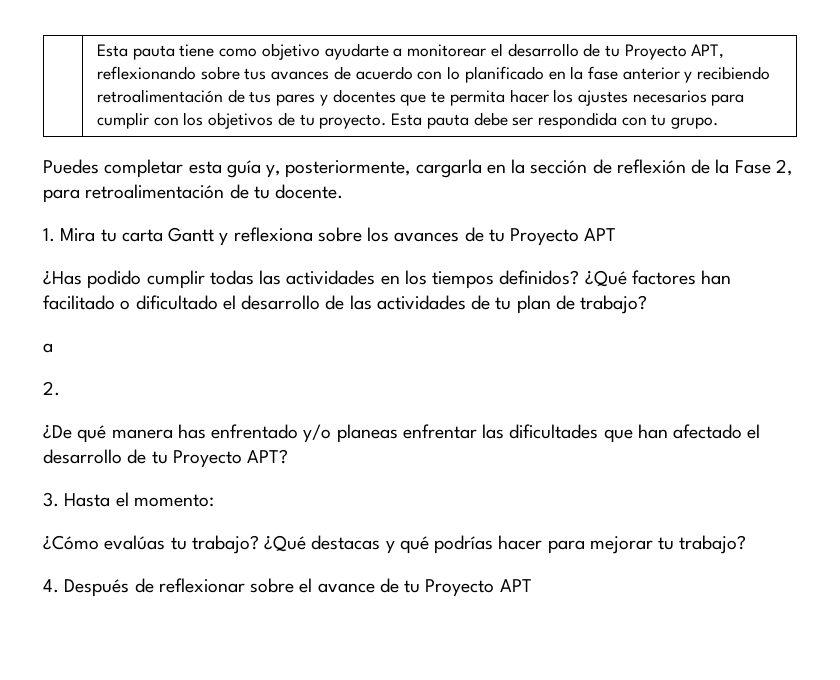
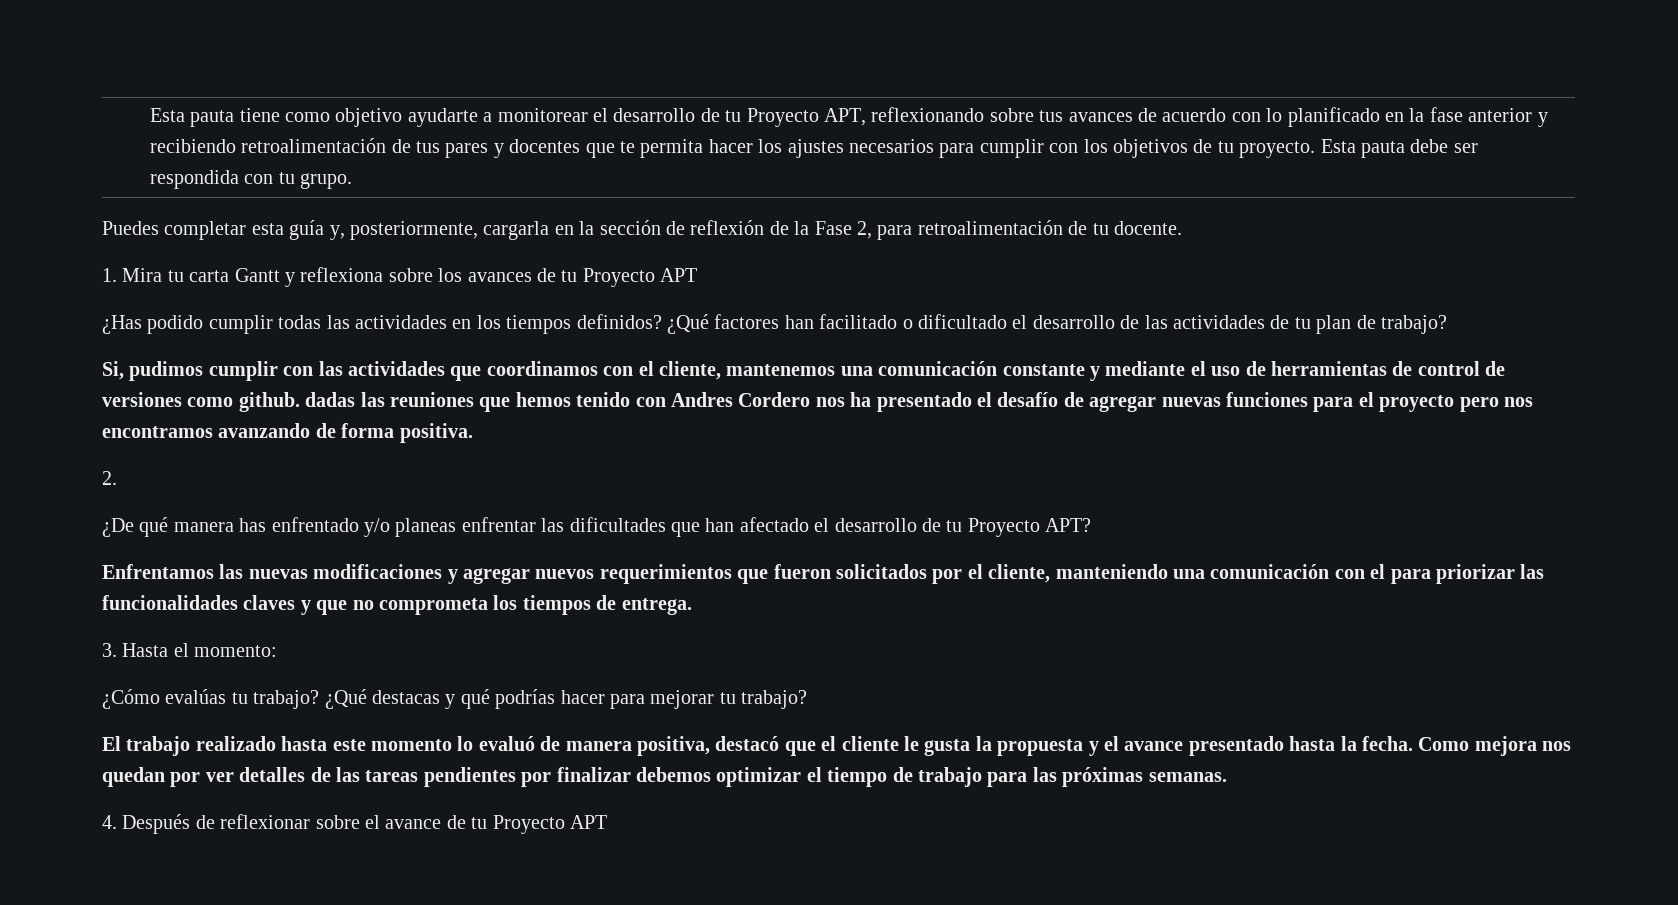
  ¿Qué factores han facilitado o dificultado el desarrollo de las actividades de tu plan de trabajo?
- a
+ Si, pudimos cumplir con las actividades que coordinamos con el cliente, mantenemos una comunicación constante y mediante el uso de herramientas de control de versiones como github. dadas las reuniones que hemos tenido con Andres Cordero nos ha presentado el desafío de agregar nuevas funciones para el proyecto pero nos encontramos avanzando de forma positiva.
+ Enfrentamos las nuevas modificaciones y agregar nuevos requerimientos que fueron solicitados por el cliente, manteniendo una comunicación con el para priorizar las funcionalidades claves y que no comprometa los tiempos de entrega.
+ El trabajo realizado hasta este momento lo evaluó de manera positiva, destacó que el cliente le gusta la propuesta y el avance presentado hasta la fecha. Como mejora nos quedan por ver detalles de las tareas pendientes por finalizar debemos optimizar el tiempo de trabajo para las próximas semanas.

